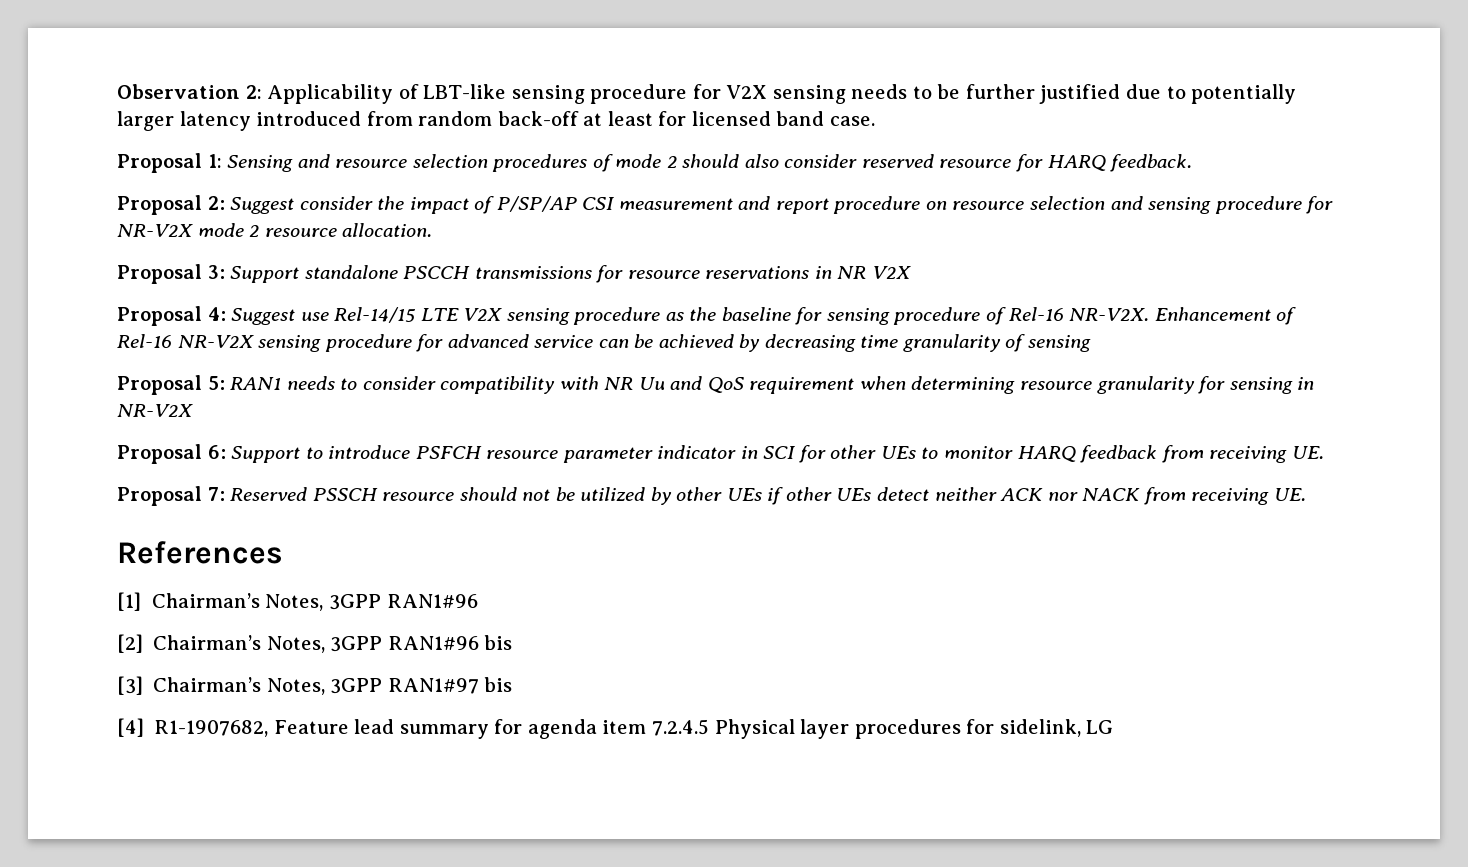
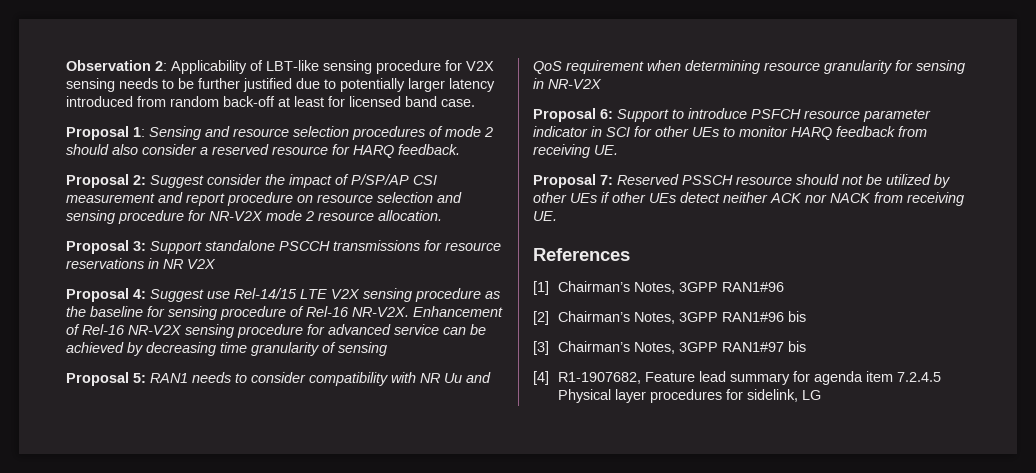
- Proposal 1: Sensing and resource selection procedures of mode 2 should also consider reserved resource for HARQ feedback.
+ Proposal 1: Sensing and resource selection procedures of mode 2 should also consider a reserved resource for HARQ feedback.

